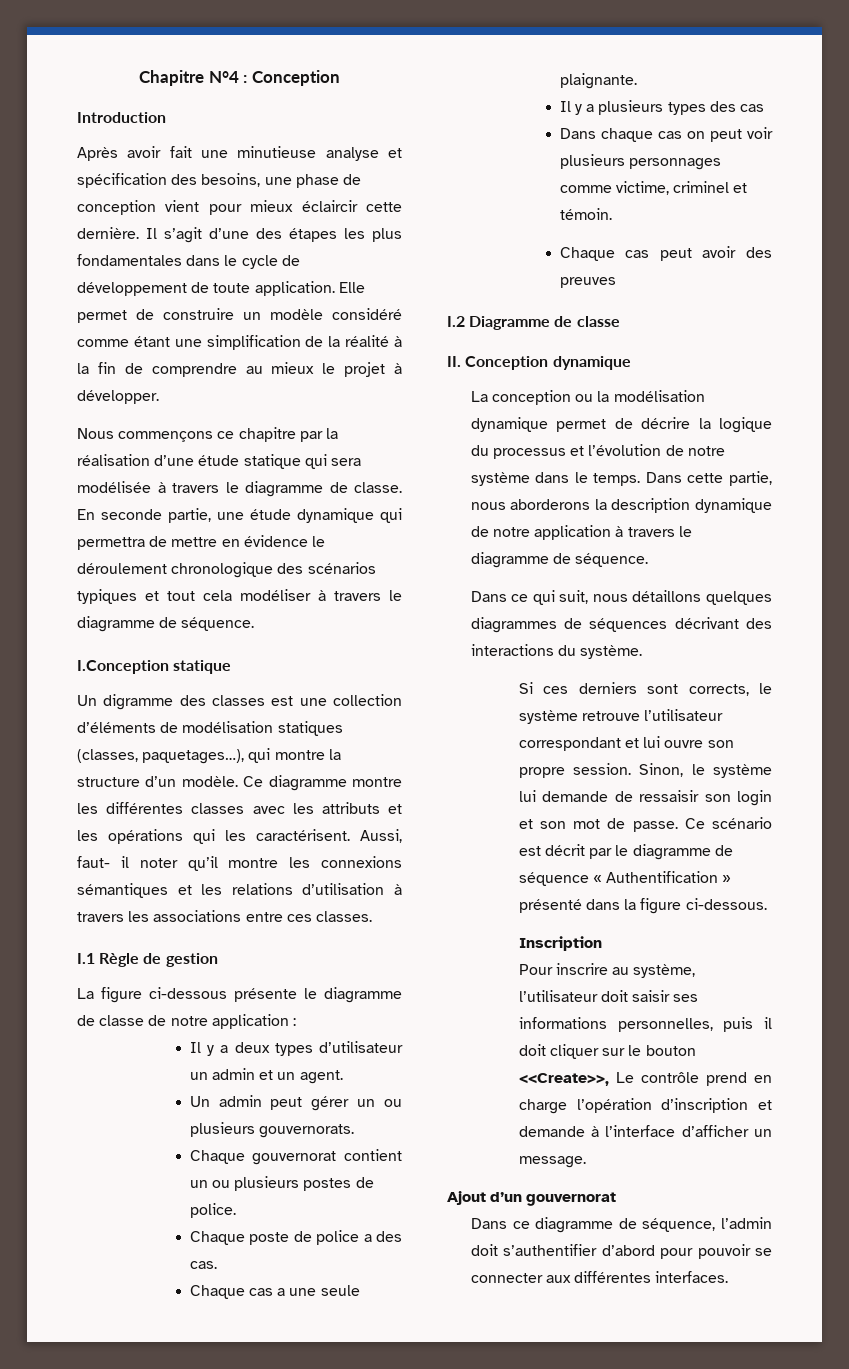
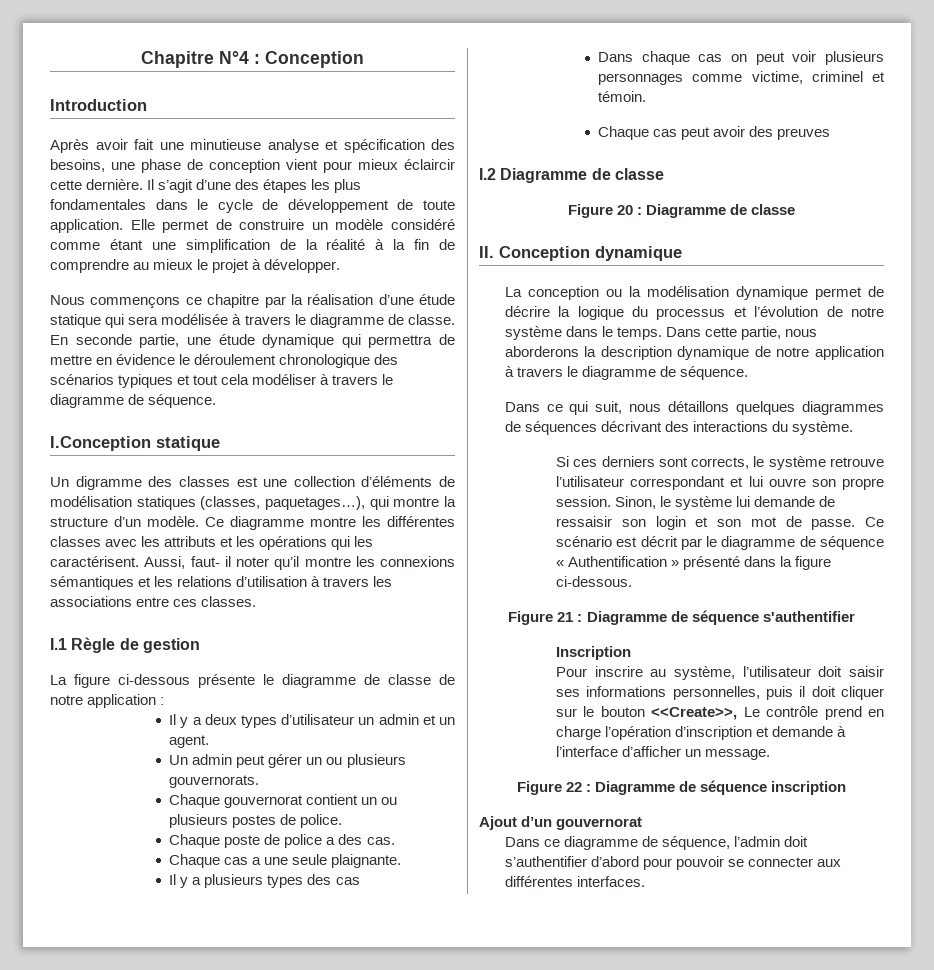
+ Figure 20 : Diagramme de classe
+ Figure 21 : Diagramme de séquence s'authentifier
+ Figure 22 : Diagramme de séquence inscription

